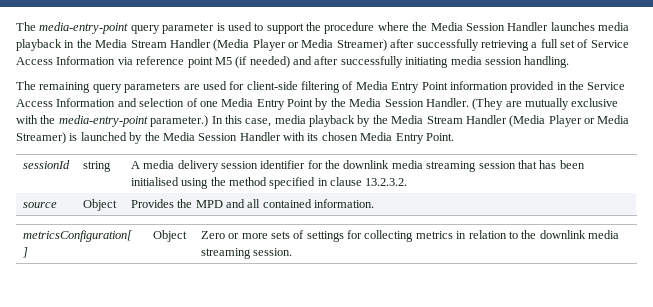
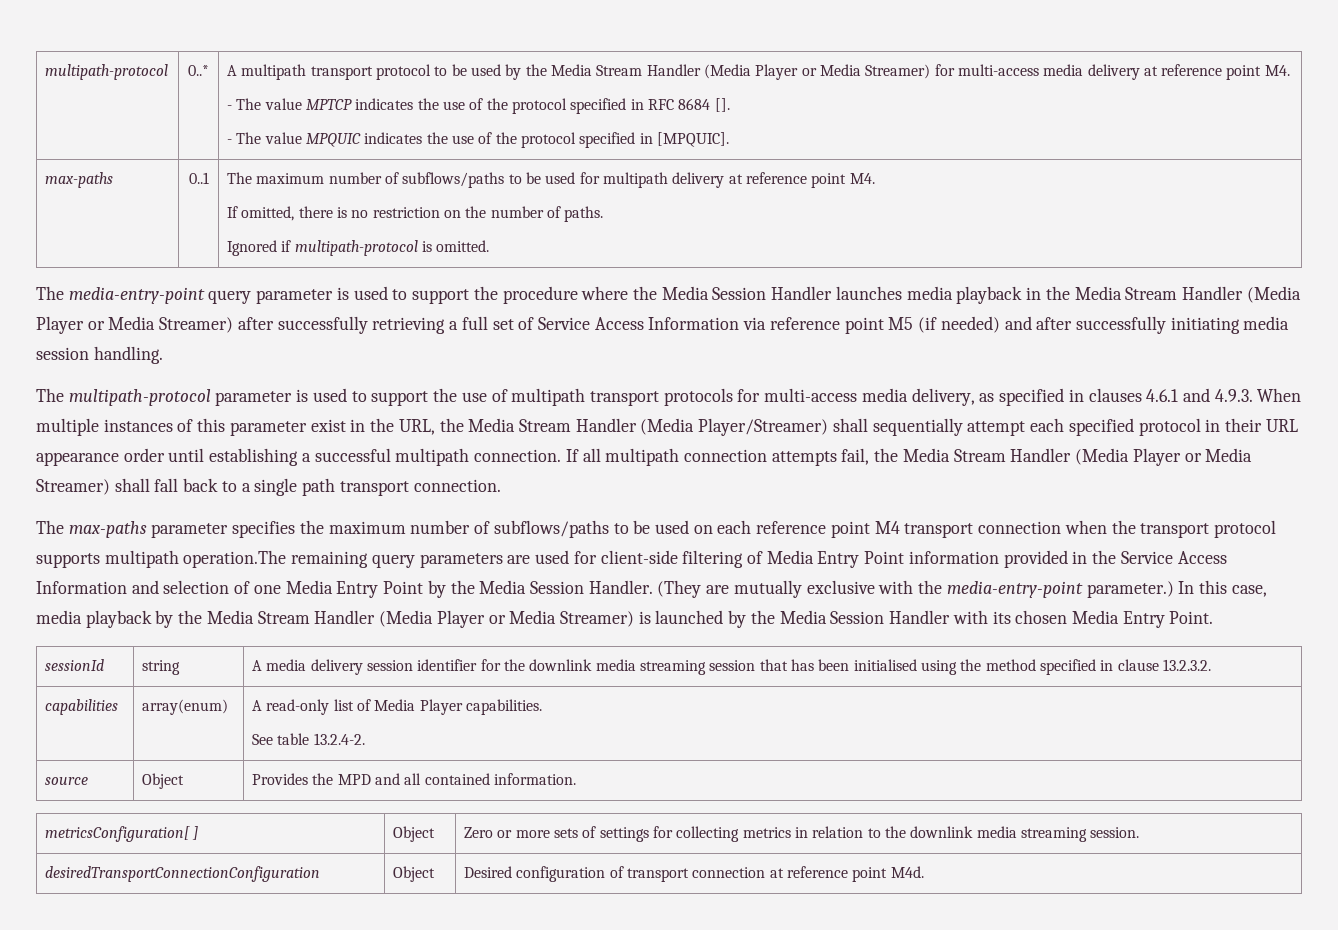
+ multipath-protocol | 0..* | A multipath transport protocol to be used by the Media Stream Handler (Media Player or Media Streamer) for multi-access media delivery at reference point M4.
+ - The value MPTCP indicates the use of the protocol specified in RFC 8684 [].
+ - The value MPQUIC indicates the use of the protocol specified in [MPQUIC].
+ max-paths | 0..1 | The maximum number of subflows/paths to be used for multipath delivery at reference point M4.
+ If omitted, there is no restriction on the number of paths.
+ Ignored if multipath-protocol is omitted.
- The remaining query parameters are used for client-side filtering of Media Entry Point information provided in the Service Access Information and selection of one Media Entry Point by the Media Session Handler.
+ The multipath-protocol parameter is used to support the use of multipath transport protocols for multi-access media delivery, as specified in clauses 4.6.1 and 4.9.3. When multiple instances of this parameter exist in the URL, the Media Stream Handler (Media Player/Streamer) shall sequentially attempt each specified protocol in their URL appearance order until establishing a successful multipath connection. If all multipath connection attempts fail, the Media Stream Handler (Media Player or Media Streamer) shall fall back to a single path transport connection.
+ The max-paths parameter specifies the maximum number of subflows/paths to be used on each reference point M4 transport connection when the transport protocol supports multipath operation.The remaining query parameters are used for client-side filtering of Media Entry Point information provided in the Service Access Information and selection of one Media Entry Point by the Media Session Handler.
+ capabilities | array(enum) | A read-only list of Media Player capabilities.
+ See table 13.2.4-2.
+ desiredTransportConnectionConfiguration | Object | Desired configuration of transport connection at reference point M4d.

